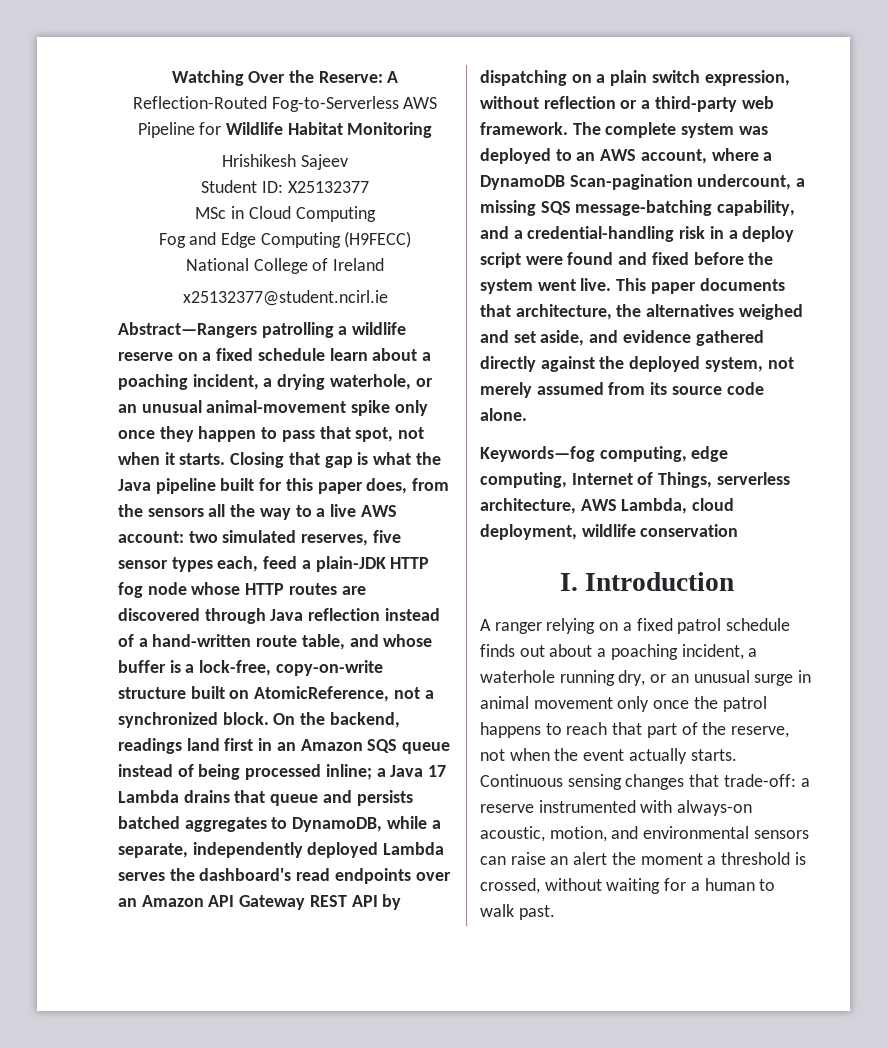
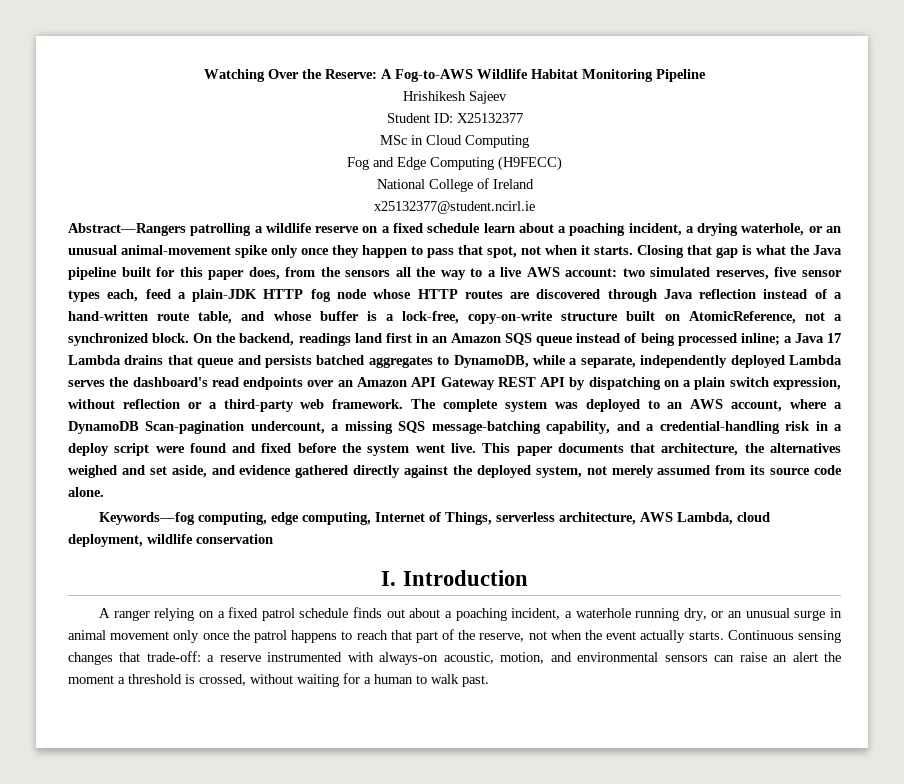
- Watching Over the Reserve: A Reflection-Routed Fog-to-Serverless AWS Pipeline for Wildlife Habitat Monitoring
+ Watching Over the Reserve: A Fog-to-AWS Wildlife Habitat Monitoring Pipeline

